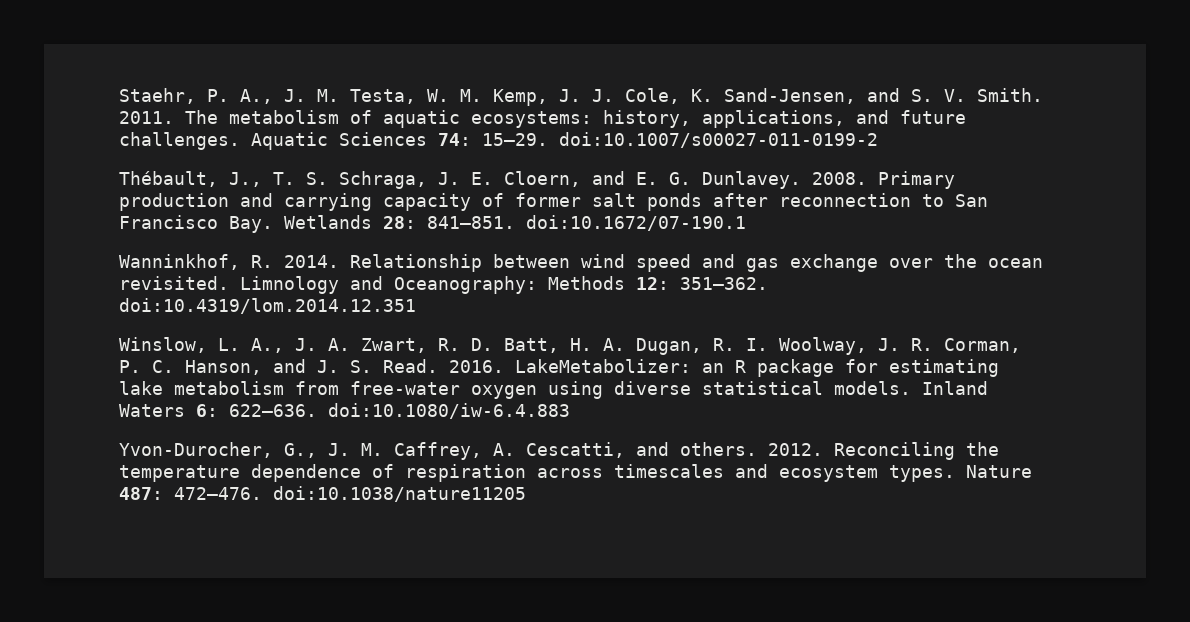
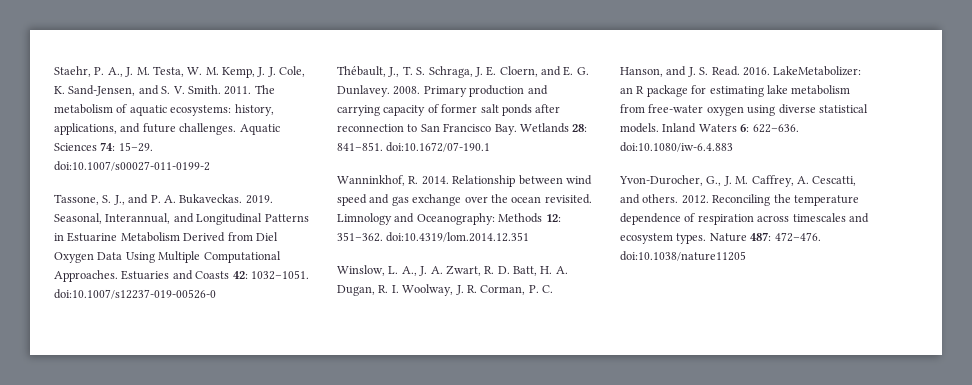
+ Tassone, S. J., and P. A. Bukaveckas. 2019. Seasonal, Interannual, and Longitudinal Patterns in Estuarine Metabolism Derived from Diel Oxygen Data Using Multiple Computational Approaches. Estuaries and Coasts 42: 1032–1051. doi:10.1007/s12237-019-00526-0

